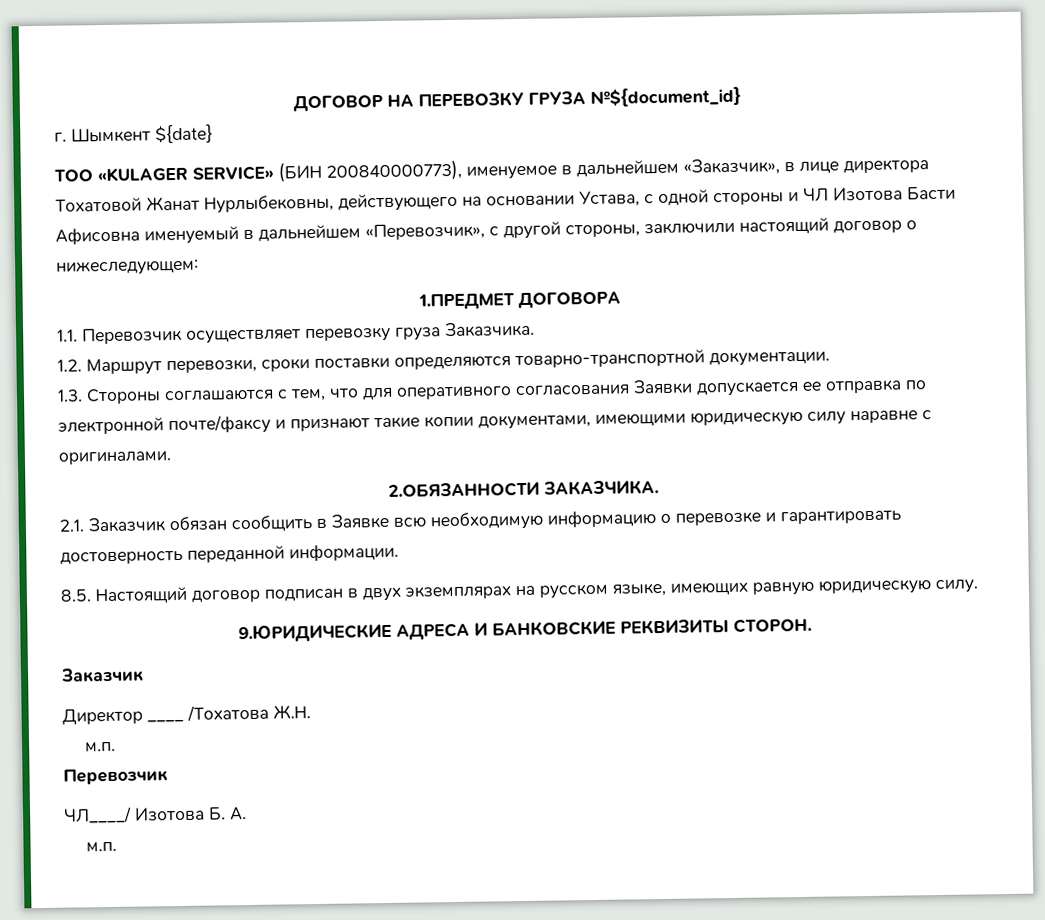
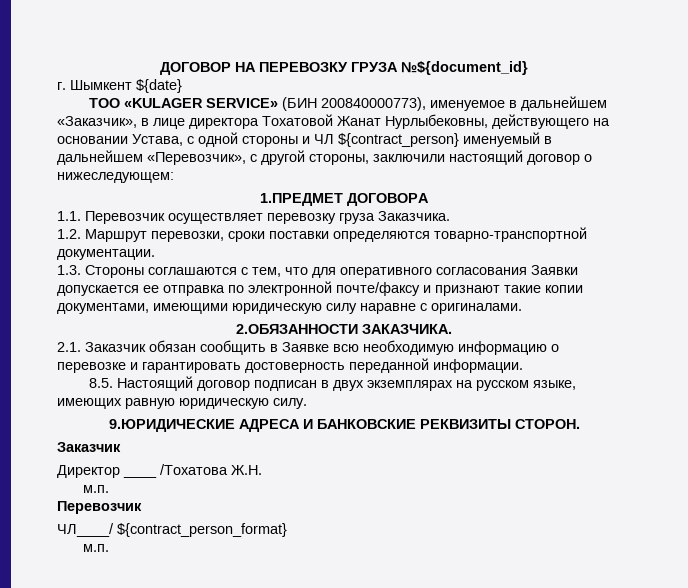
- ТОО «KULAGER SERVICE» (БИН 200840000773), именуемое в дальнейшем «Заказчик», в лице директора Тохатовой Жанат Нурлыбековны, действующего на основании Устава, с одной стороны и ЧЛ Изотова Басти Афисовна именуемый в дальнейшем «Перевозчик», с другой стороны, заключили настоящий договор о нижеследующем:
+ ТОО «KULAGER SERVICE» (БИН 200840000773), именуемое в дальнейшем «Заказчик», в лице директора Тохатовой Жанат Нурлыбековны, действующего на основании Устава, с одной стороны и ЧЛ ${contract_person} именуемый в дальнейшем «Перевозчик», с другой стороны, заключили настоящий договор о нижеследующем:
- ЧЛ____/ Изотова Б. А.
+ ЧЛ____/ ${contract_person_format}

